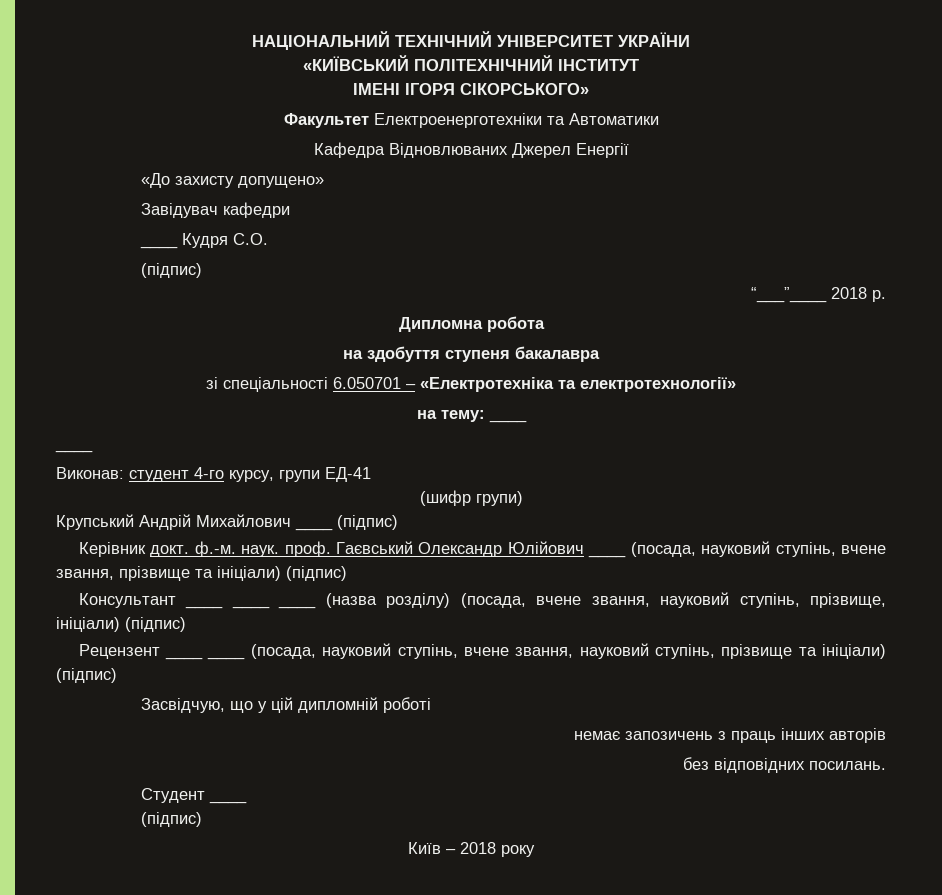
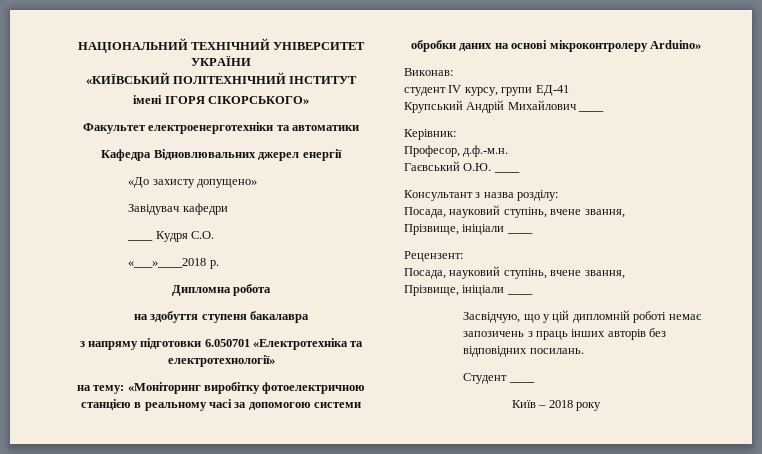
- ІМЕНІ ІГОРЯ СІКОРСЬКОГО»
+ імені ІГОРЯ СІКОРСЬКОГО»
- Факультет Електроенерготехніки та Автоматики
- Кафедра Відновлюваних Джерел Енергії
+ Факультет електроенерготехніки та автоматики
+ Кафедра Відновлювальних джерел енергії
  ____ Кудря С.О.
- (підпис)
- “___”____ 2018 р.
+ «___»____2018 р.
- зі спеціальності 6.050701 – «Електротехніка та електротехнології»
+ з напряму підготовки 6.050701 «Електротехніка та електротехнології»
- на тему: ____
- ____
+ на тему: «Моніторинг виробітку фотоелектричною станцією в реальному часі за допомогою системи обробки даних на основі мікроконтролеру Arduino»
- Виконав: студент 4-го курсу, групи ЕД-41
+ Виконав:
+ студент IV курсу, групи ЕД-41
- (шифр групи)
- Крупський Андрій Михайлович ____ (підпис)
- Керівник докт. ф.-м. наук. проф. Гаєвський Олександр Юлійович ____ (посада, науковий ступінь, вчене звання, прізвище та ініціали) (підпис)
- Консультант ____ ____ ____ (назва розділу) (посада, вчене звання, науковий ступінь, прізвище, ініціали) (підпис)
- Рецензент ____ ____ (посада, науковий ступінь, вчене звання, науковий ступінь, прізвище та ініціали) (підпис)
+ Крупський Андрій Михайлович ____
+ Керівник:
+ Професор, д.ф.-м.н.
+ Гаєвський О.Ю. ____
+ Консультант з назва розділу:
+ Посада, науковий ступінь, вчене звання,
+ Прізвище, ініціали ____
+ Рецензент:
+ Посада, науковий ступінь, вчене звання,
+ Прізвище, ініціали ____
- Засвідчую, що у цій дипломній роботі
- немає запозичень з праць інших авторів
- без відповідних посилань.
+ Засвідчую, що у цій дипломній роботі немає запозичень з праць інших авторів без відповідних посилань.
  Студент ____
- (підпис)

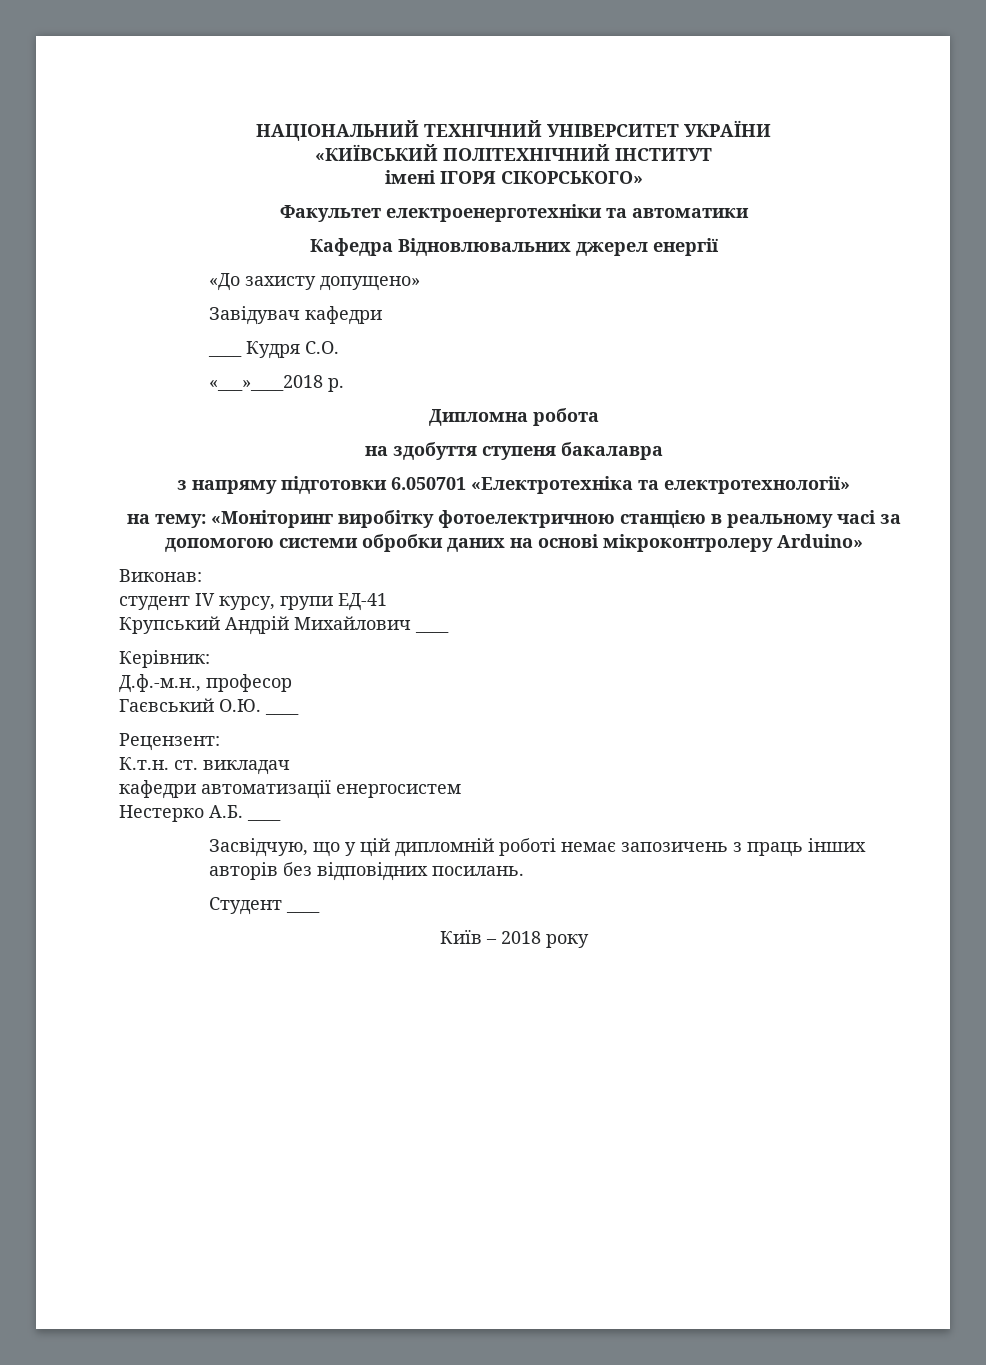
- Професор, д.ф.-м.н.
+ Д.ф.-м.н., професор
- Консультант з назва розділу:
- Посада, науковий ступінь, вчене звання,
- Прізвище, ініціали ____
  Рецензент:
- Посада, науковий ступінь, вчене звання,
- Прізвище, ініціали ____
+ К.т.н. ст. викладач
+ кафедри автоматизації енергосистем
+ Нестерко А.Б. ____

